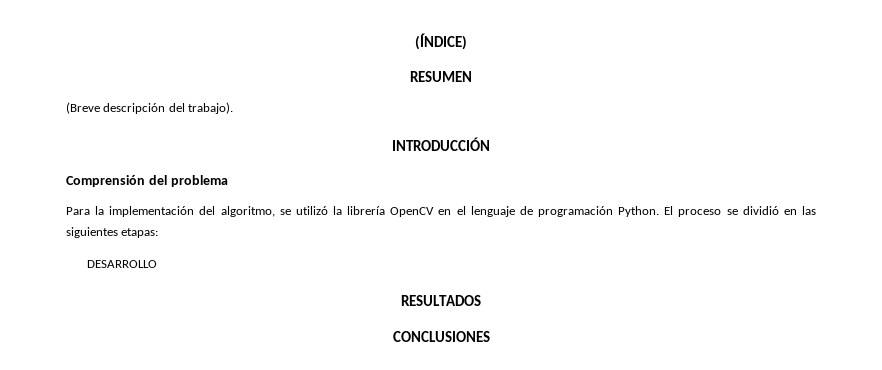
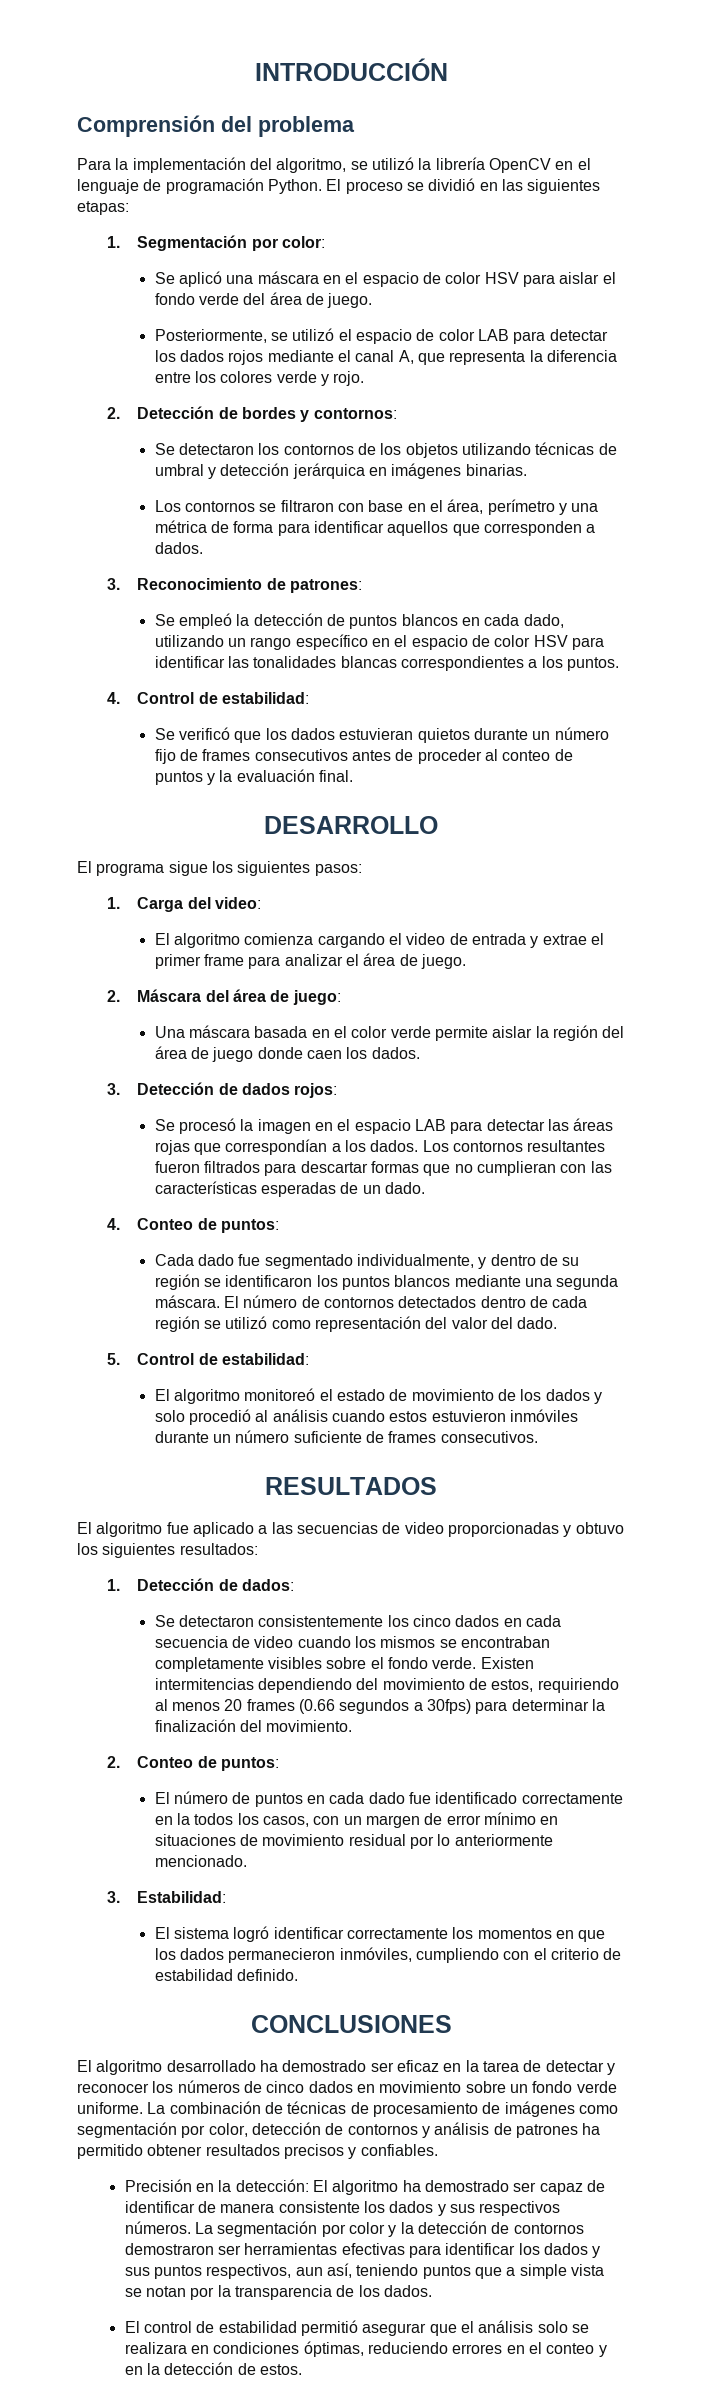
- (ÍNDICE)
- RESUMEN
- (Breve descripción del trabajo).
+ 1. Segmentación por color:
+ Se aplicó una máscara en el espacio de color HSV para aislar el fondo verde del área de juego.
+ Posteriormente, se utilizó el espacio de color LAB para detectar los dados rojos mediante el canal A, que representa la diferencia entre los colores verde y rojo.
+ 2. Detección de bordes y contornos:
+ Se detectaron los contornos de los objetos utilizando técnicas de umbral y detección jerárquica en imágenes binarias.
+ Los contornos se filtraron con base en el área, perímetro y una métrica de forma para identificar aquellos que corresponden a dados.
+ 3. Reconocimiento de patrones:
+ Se empleó la detección de puntos blancos en cada dado, utilizando un rango específico en el espacio de color HSV para identificar las tonalidades blancas correspondientes a los puntos.
+ 4. Control de estabilidad:
+ Se verificó que los dados estuvieran quietos durante un número fijo de frames consecutivos antes de proceder al conteo de puntos y la evaluación final.
  DESARROLLO
+ El programa sigue los siguientes pasos:
+ 1. Carga del video:
+ El algoritmo comienza cargando el video de entrada y extrae el primer frame para analizar el área de juego.
+ 2. Máscara del área de juego:
+ Una máscara basada en el color verde permite aislar la región del área de juego donde caen los dados.
+ 3. Detección de dados rojos:
+ Se procesó la imagen en el espacio LAB para detectar las áreas rojas que correspondían a los dados. Los contornos resultantes fueron filtrados para descartar formas que no cumplieran con las características esperadas de un dado.
+ 4. Conteo de puntos:
+ Cada dado fue segmentado individualmente, y dentro de su región se identificaron los puntos blancos mediante una segunda máscara. El número de contornos detectados dentro de cada región se utilizó como representación del valor del dado.
+ 5. Control de estabilidad:
+ El algoritmo monitoreó el estado de movimiento de los dados y solo procedió al análisis cuando estos estuvieron inmóviles durante un número suficiente de frames consecutivos.
  RESULTADOS
+ El algoritmo fue aplicado a las secuencias de video proporcionadas y obtuvo los siguientes resultados:
+ 1. Detección de dados:
+ Se detectaron consistentemente los cinco dados en cada secuencia de video cuando los mismos se encontraban completamente visibles sobre el fondo verde. Existen intermitencias dependiendo del movimiento de estos, requiriendo al menos 20 frames (0.66 segundos a 30fps) para determinar la finalización del movimiento.
+ 2. Conteo de puntos:
+ El número de puntos en cada dado fue identificado correctamente en la todos los casos, con un margen de error mínimo en situaciones de movimiento residual por lo anteriormente mencionado.
+ 3. Estabilidad:
+ El sistema logró identificar correctamente los momentos en que los dados permanecieron inmóviles, cumpliendo con el criterio de estabilidad definido.
  CONCLUSIONES
+ El algoritmo desarrollado ha demostrado ser eficaz en la tarea de detectar y reconocer los números de cinco dados en movimiento sobre un fondo verde uniforme. La combinación de técnicas de procesamiento de imágenes como segmentación por color, detección de contornos y análisis de patrones ha permitido obtener resultados precisos y confiables.
+ Precisión en la detección: El algoritmo ha demostrado ser capaz de identificar de manera consistente los dados y sus respectivos números. La segmentación por color y la detección de contornos demostraron ser herramientas efectivas para identificar los dados y sus puntos respectivos, aun así, teniendo puntos que a simple vista se notan por la transparencia de los dados.
+ El control de estabilidad permitió asegurar que el análisis solo se realizara en condiciones óptimas, reduciendo errores en el conteo y en la detección de estos.

